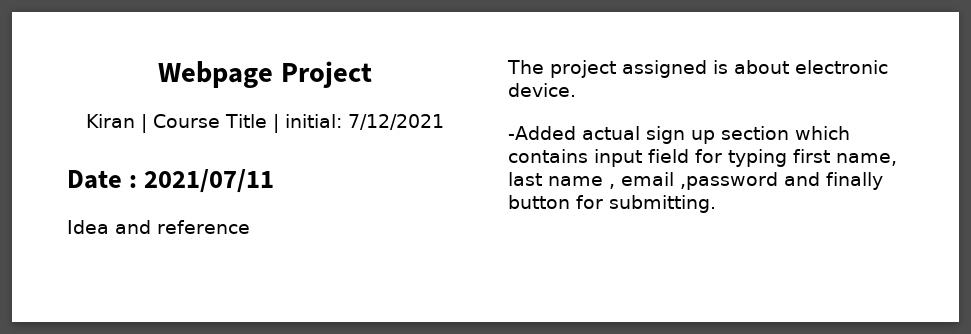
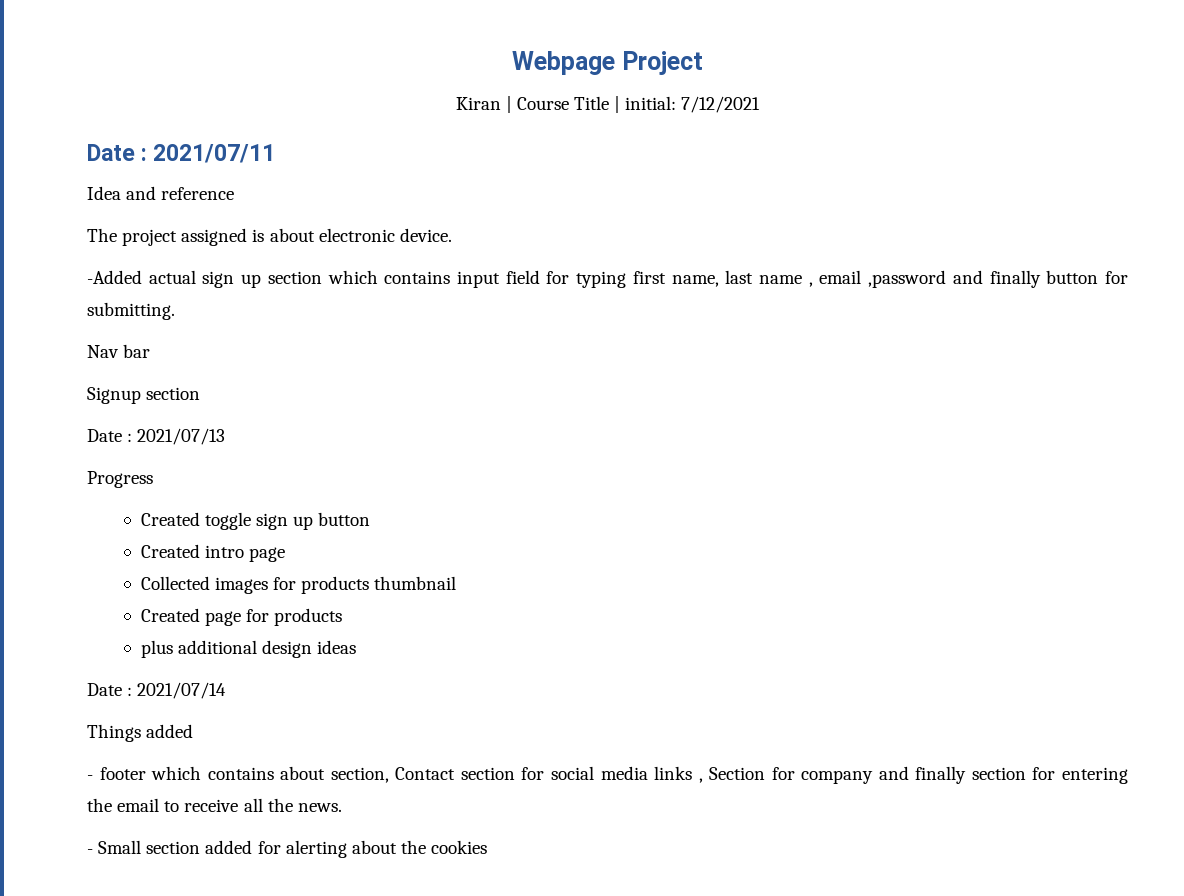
+ Nav bar
+ Signup section
+ Date : 2021/07/13
+ Progress
+ Created toggle sign up button
+ Created intro page
+ Collected images for products thumbnail
+ Created page for products
+ plus additional design ideas
+ Date : 2021/07/14
+ Things added
+ - footer which contains about section, Contact section for social media links , Section for company and finally section for entering the email to receive all the news.
+ - Small section added for alerting about the cookies

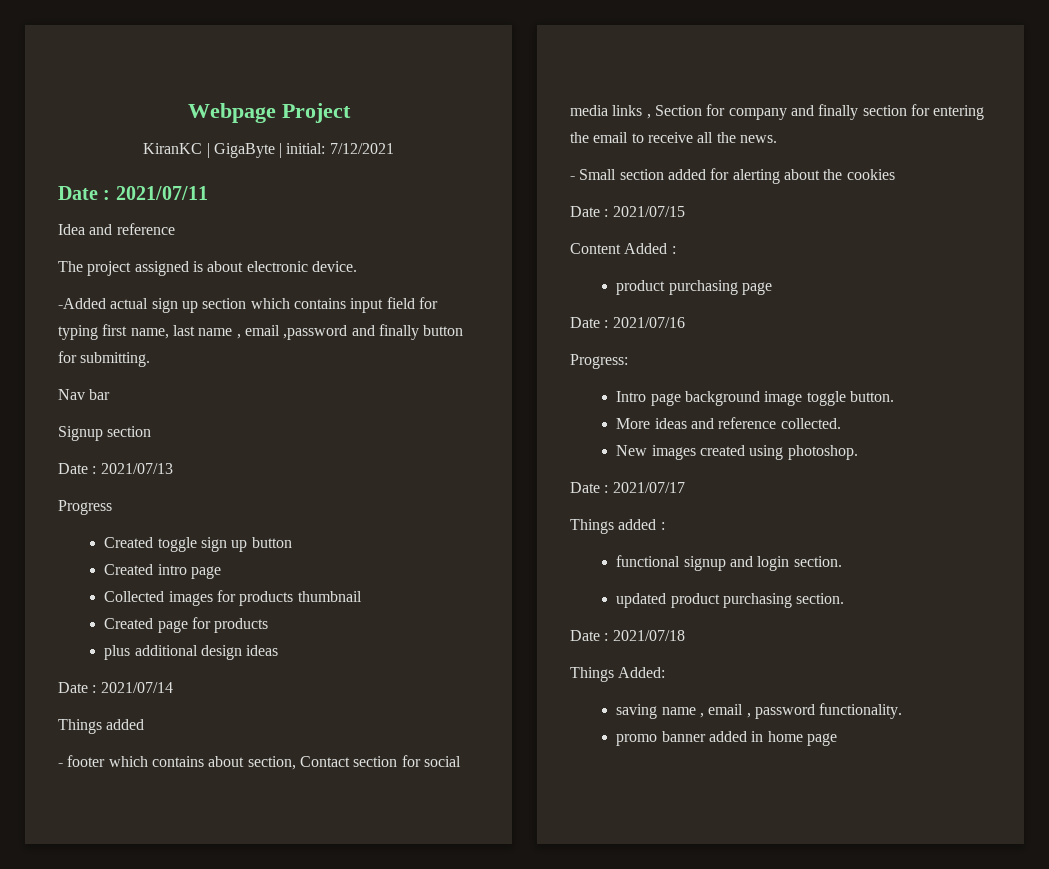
- Kiran | Course Title | initial: 7/12/2021
+ KiranKC | GigaByte | initial: 7/12/2021
+ Date : 2021/07/15
+ Content Added :
+ product purchasing page
+ Date : 2021/07/16
+ Progress:
+ Intro page background image toggle button.
+ More ideas and reference collected.
+ New images created using photoshop.
+ Date : 2021/07/17
+ Things added :
+ functional signup and login section.
+ updated product purchasing section.
+ Date : 2021/07/18
+ Things Added:
+ saving name , email , password functionality.
+ promo banner added in home page

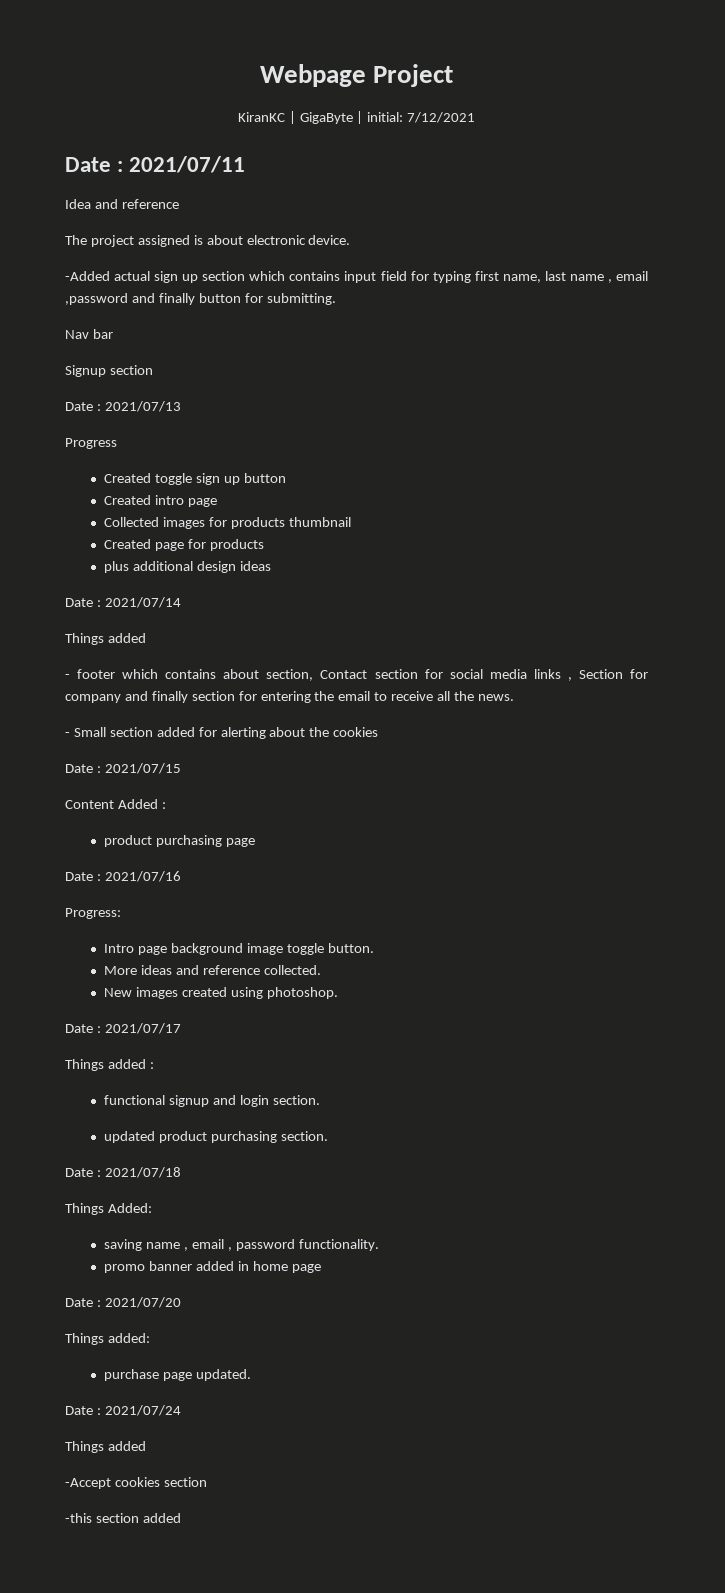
+ Date : 2021/07/20
+ Things added:
+ purchase page updated.
+ Date : 2021/07/24
+ Things added
+ -Accept cookies section
+ -this section added

